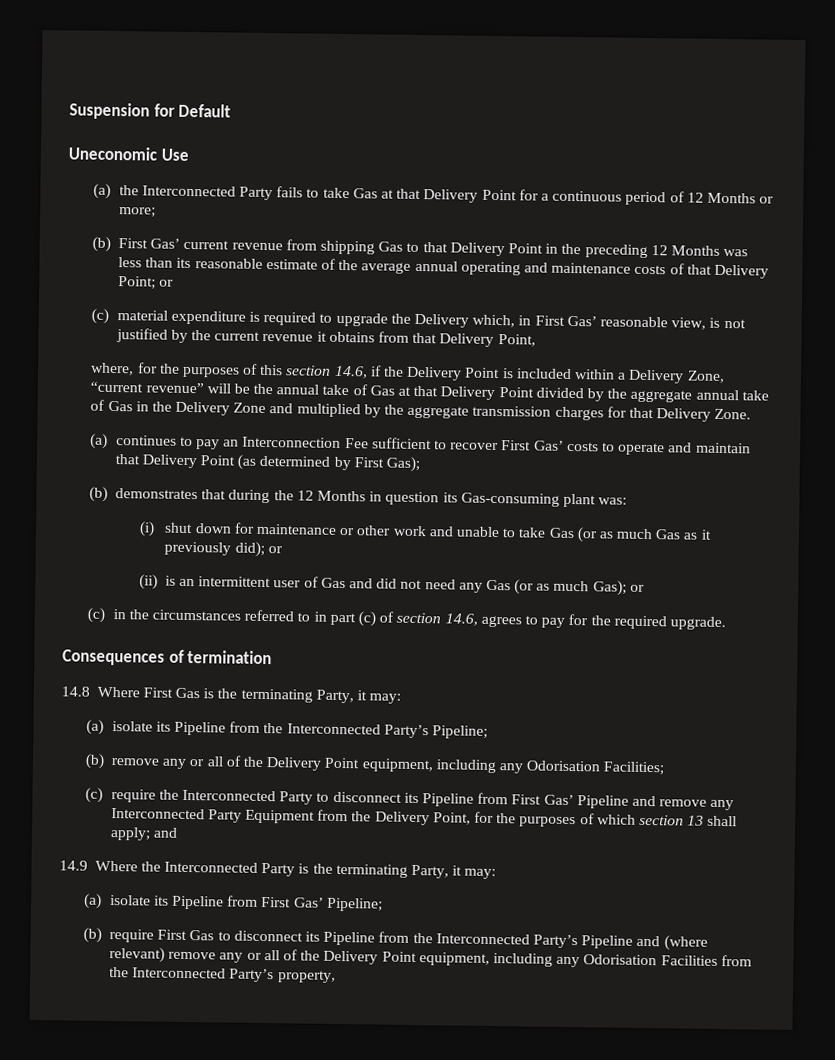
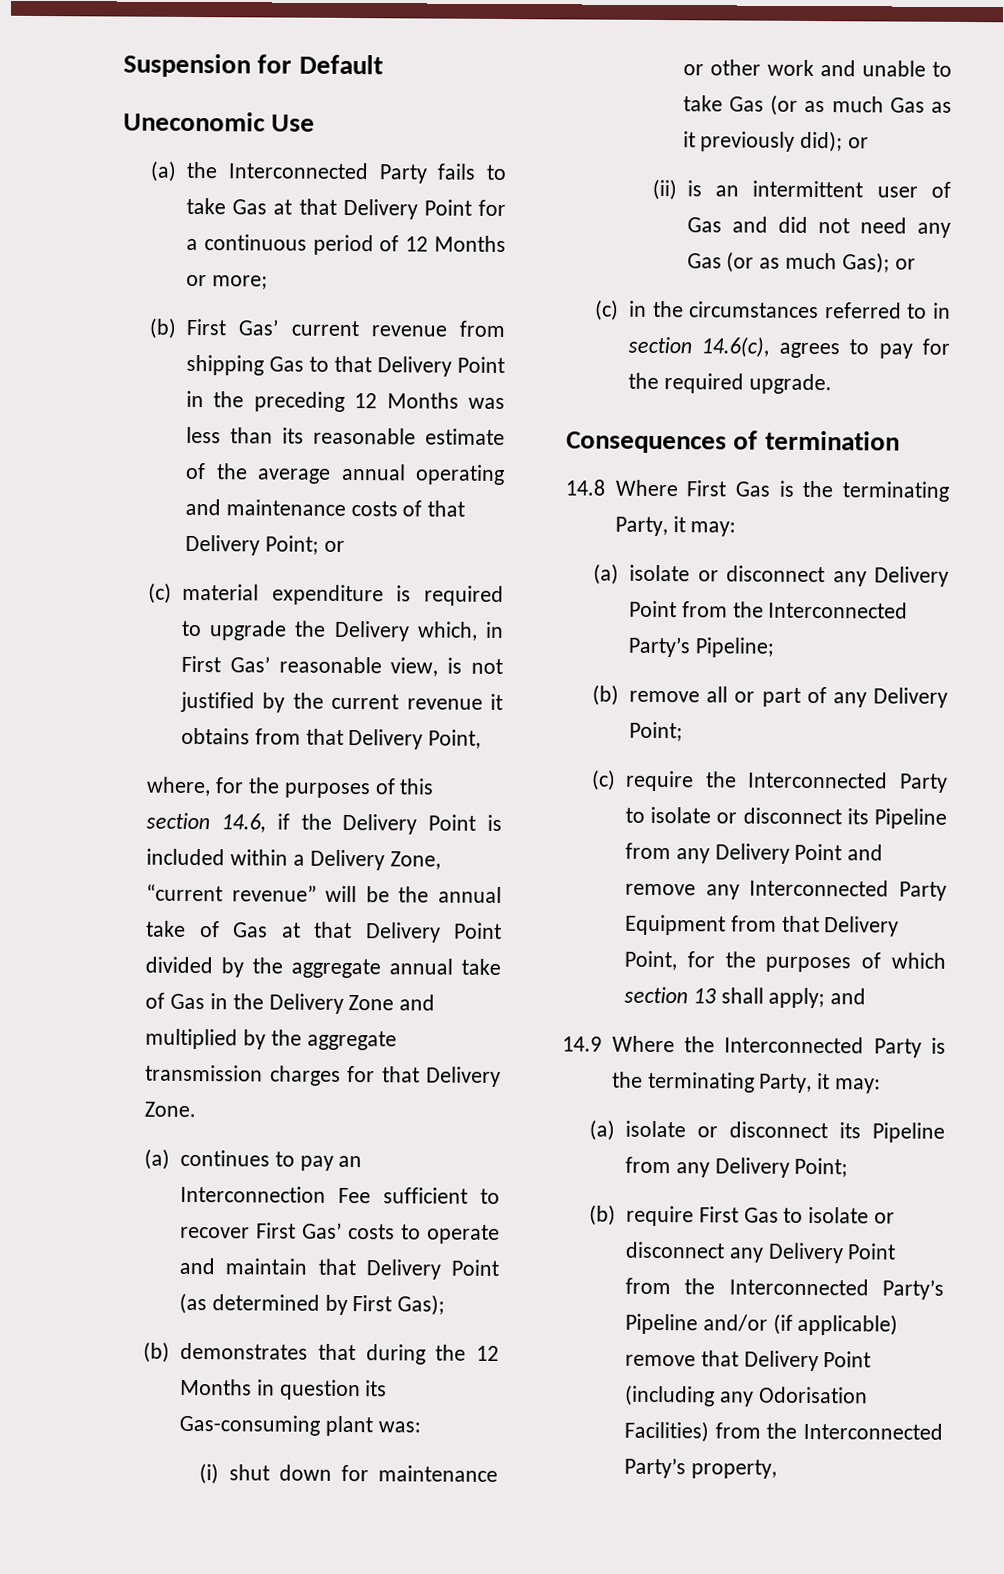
- (c) in the circumstances referred to in part (c) of section 14.6, agrees to pay for the required upgrade.
+ (c) in the circumstances referred to in section 14.6(c), agrees to pay for the required upgrade.
- (a) isolate its Pipeline from the Interconnected Party’s Pipeline;
+ (a) isolate or disconnect any Delivery Point from the Interconnected Party’s Pipeline;
- (b) remove any or all of the Delivery Point equipment, including any Odorisation Facilities;
+ (b) remove all or part of any Delivery Point;
- (c) require the Interconnected Party to disconnect its Pipeline from First Gas’ Pipeline and remove any Interconnected Party Equipment from the Delivery Point, for the purposes of which section 13 shall apply; and
+ (c) require the Interconnected Party to isolate or disconnect its Pipeline from any Delivery Point and remove any Interconnected Party Equipment from that Delivery Point, for the purposes of which section 13 shall apply; and
- (a) isolate its Pipeline from First Gas’ Pipeline;
+ (a) isolate or disconnect its Pipeline from any Delivery Point;
- (b) require First Gas to disconnect its Pipeline from the Interconnected Party’s Pipeline and (where relevant) remove any or all of the Delivery Point equipment, including any Odorisation Facilities from the Interconnected Party’s property,
+ (b) require First Gas to isolate or disconnect any Delivery Point from the Interconnected Party’s Pipeline and/or (if applicable) remove that Delivery Point (including any Odorisation Facilities) from the Interconnected Party’s property,

